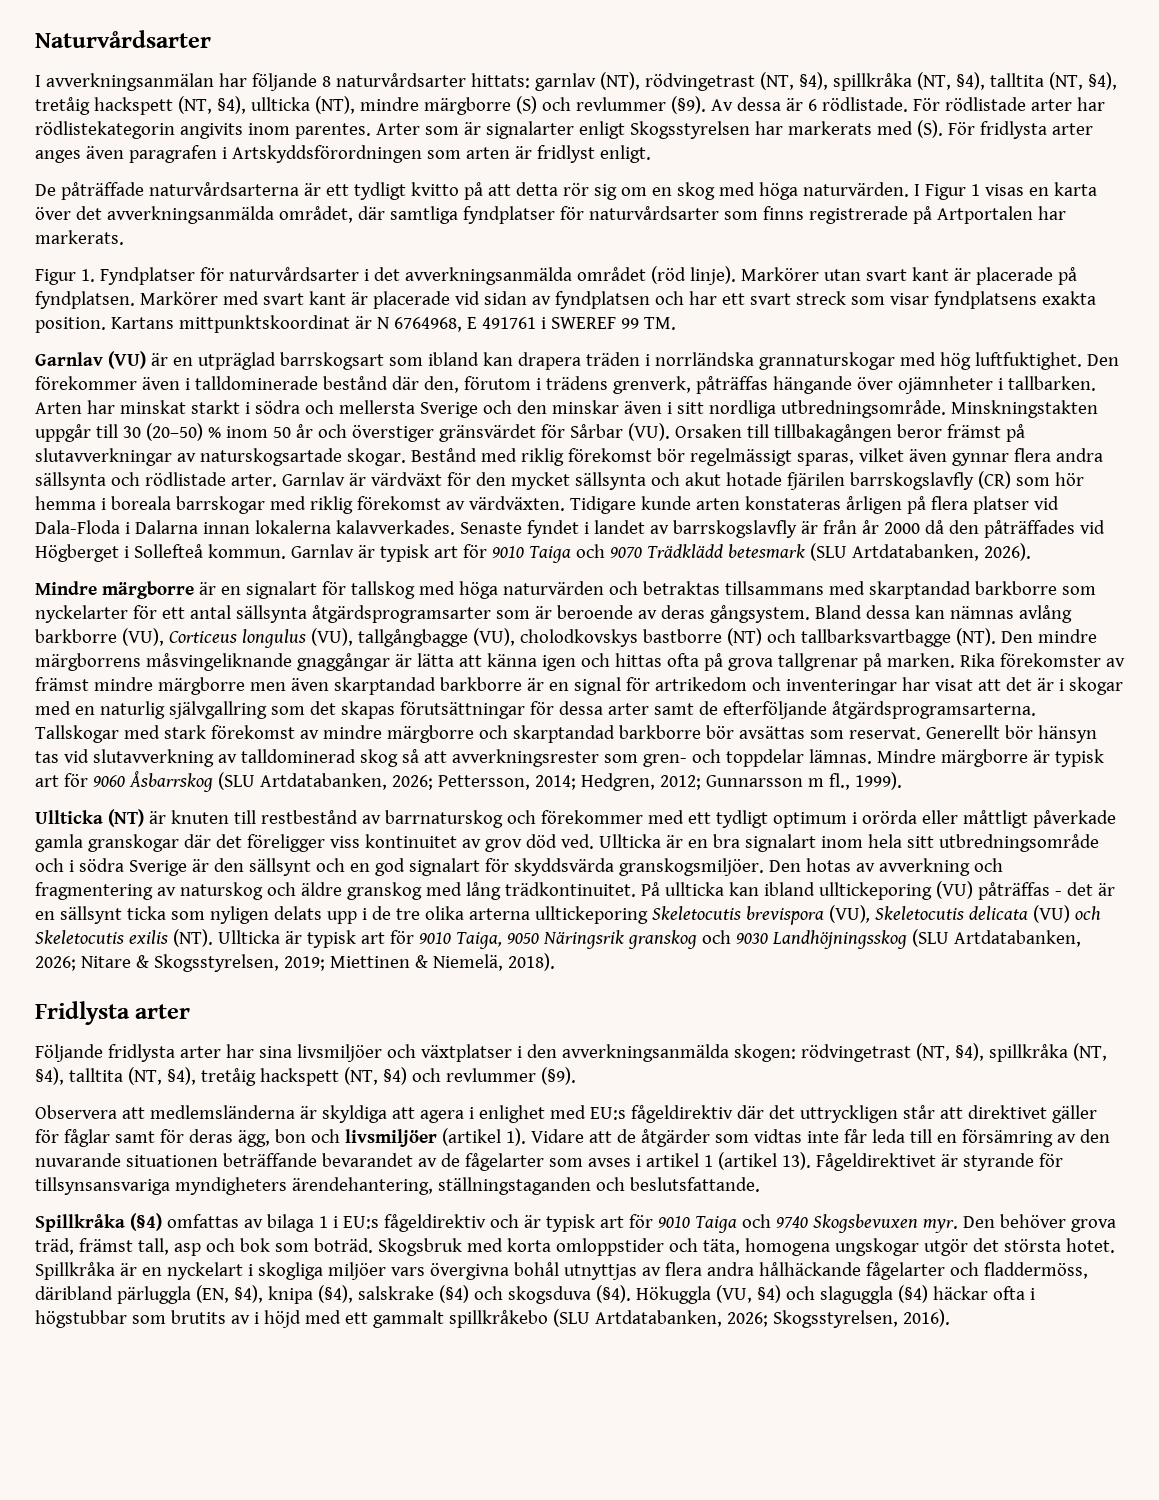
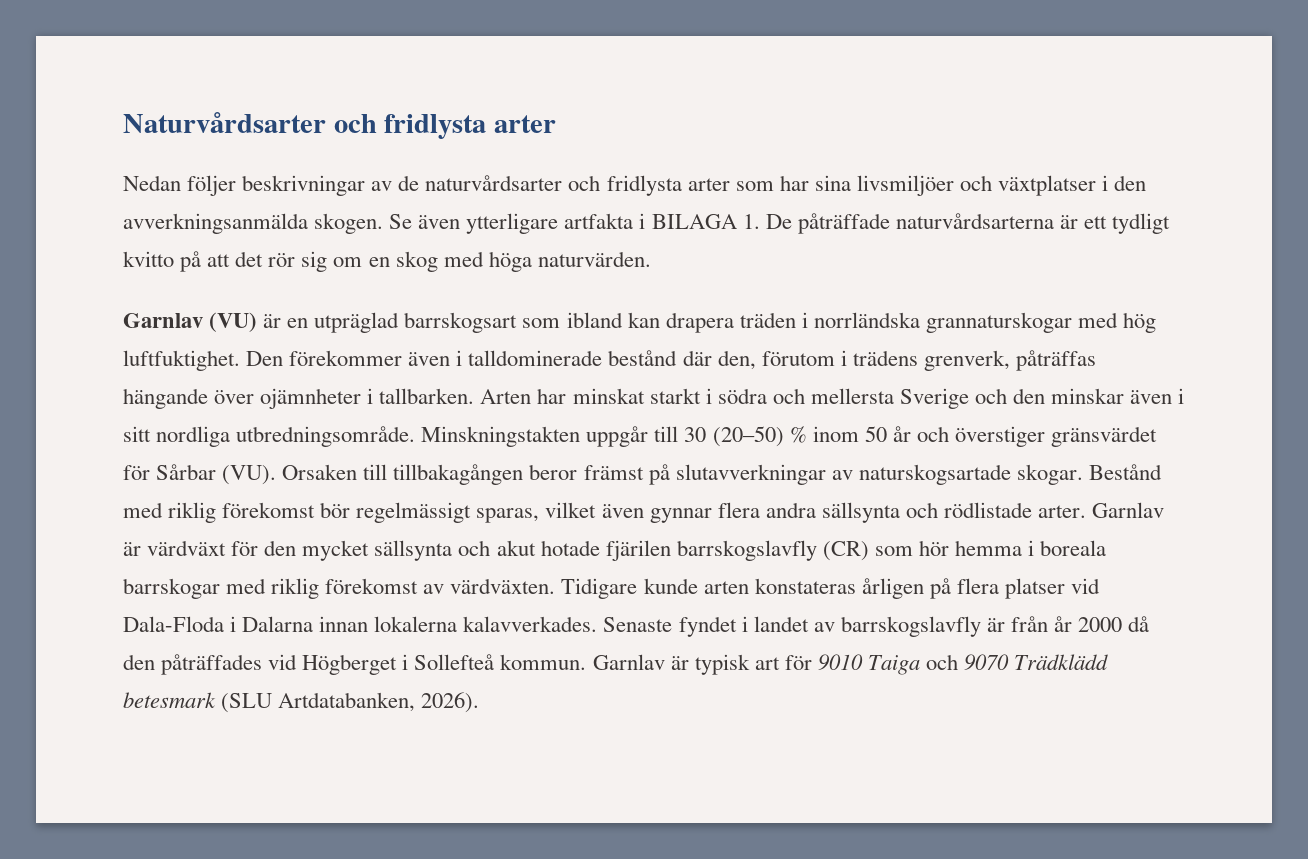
- Naturvårdsarter
- I avverkningsanmälan har följande 8 naturvårdsarter hittats: garnlav (NT), rödvingetrast (NT, §4), spillkråka (NT, §4), talltita (NT, §4), tretåig hackspett (NT, §4), ullticka (NT), mindre märgborre (S) och revlummer (§9). Av dessa är 6 rödlistade. För rödlistade arter har rödlistekategorin angivits inom parentes. Arter som är signalarter enligt Skogsstyrelsen har markerats med (S). För fridlysta arter anges även paragrafen i Artskyddsförordningen som arten är fridlyst enligt.
- De påträffade naturvårdsarterna är ett tydligt kvitto på att detta rör sig om en skog med höga naturvärden. I Figur 1 visas en karta över det avverkningsanmälda området, där samtliga fyndplatser för naturvårdsarter som finns registrerade på Artportalen har markerats.
- Figur 1. Fyndplatser för naturvårdsarter i det avverkningsanmälda området (röd linje). Markörer utan svart kant är placerade på fyndplatsen. Markörer med svart kant är placerade vid sidan av fyndplatsen och har ett svart streck som visar fyndplatsens exakta position. Kartans mittpunktskoordinat är N 6764968, E 491761 i SWEREF 99 TM.
+ Naturvårdsarter och fridlysta arter
+ Nedan följer beskrivningar av de naturvårdsarter och fridlysta arter som har sina livsmiljöer och växtplatser i den avverkningsanmälda skogen. Se även ytterligare artfakta i BILAGA 1. De påträffade naturvårdsarterna är ett tydligt kvitto på att det rör sig om en skog med höga naturvärden.
- Mindre märgborre är en signalart för tallskog med höga naturvärden och betraktas tillsammans med skarptandad barkborre som nyckelarter för ett antal sällsynta åtgärdsprogramsarter som är beroende av deras gångsystem. Bland dessa kan nämnas avlång barkborre (VU), Corticeus longulus (VU), tallgångbagge (VU), cholodkovskys bastborre (NT) och tallbarksvartbagge (NT). Den mindre märgborrens måsvingeliknande gnaggångar är lätta att känna igen och hittas ofta på grova tallgrenar på marken. Rika förekomster av främst mindre märgborre men även skarptandad barkborre är en signal för artrikedom och inventeringar har visat att det är i skogar med en naturlig självgallring som det skapas förutsättningar för dessa arter samt de efterföljande åtgärdsprogramsarterna. Tallskogar med stark förekomst av mindre märgborre och skarptandad barkborre bör avsättas som reservat. Generellt bör hänsyn tas vid slutavverkning av talldominerad skog så att avverkningsrester som gren- och toppdelar lämnas. Mindre märgborre är typisk art för 9060 Åsbarrskog (SLU Artdatabanken, 2026; Pettersson, 2014; Hedgren, 2012; Gunnarsson m fl., 1999).
- Ullticka (NT) är knuten till restbestånd av barrnaturskog och förekommer med ett tydligt optimum i orörda eller måttligt påverkade gamla granskogar där det föreligger viss kontinuitet av grov död ved. Ullticka är en bra signalart inom hela sitt utbredningsområde och i södra Sverige är den sällsynt och en god signalart för skyddsvärda granskogsmiljöer. Den hotas av avverkning och fragmentering av naturskog och äldre granskog med lång trädkontinuitet. På ullticka kan ibland ulltickeporing (VU) påträffas - det är en sällsynt ticka som nyligen delats upp i de tre olika arterna ulltickeporing Skeletocutis brevispora (VU), Skeletocutis delicata (VU) och Skeletocutis exilis (NT). Ullticka är typisk art för 9010 Taiga, 9050 Näringsrik granskog och 9030 Landhöjningsskog (SLU Artdatabanken, 2026; Nitare & Skogsstyrelsen, 2019; Miettinen & Niemelä, 2018).
- Fridlysta arter
- Följande fridlysta arter har sina livsmiljöer och växtplatser i den avverkningsanmälda skogen: rödvingetrast (NT, §4), spillkråka (NT, §4), talltita (NT, §4), tretåig hackspett (NT, §4) och revlummer (§9).
- Observera att medlemsländerna är skyldiga att agera i enlighet med EU:s fågeldirektiv där det uttryckligen står att direktivet gäller för fåglar samt för deras ägg, bon och livsmiljöer (artikel 1). Vidare att de åtgärder som vidtas inte får leda till en försämring av den nuvarande situationen beträffande bevarandet av de fågelarter som avses i artikel 1 (artikel 13). Fågeldirektivet är styrande för tillsynsansvariga myndigheters ärendehantering, ställningstaganden och beslutsfattande.
- Spillkråka (§4) omfattas av bilaga 1 i EU:s fågeldirektiv och är typisk art för 9010 Taiga och 9740 Skogsbevuxen myr. Den behöver grova träd, främst tall, asp och bok som boträd. Skogsbruk med korta omloppstider och täta, homogena ungskogar utgör det största hotet. Spillkråka är en nyckelart i skogliga miljöer vars övergivna bohål utnyttjas av flera andra hålhäckande fågelarter och fladdermöss, däribland pärluggla (EN, §4), knipa (§4), salskrake (§4) och skogsduva (§4). Hökuggla (VU, §4) och slaguggla (§4) häckar ofta i högstubbar som brutits av i höjd med ett gammalt spillkråkebo (SLU Artdatabanken, 2026; Skogsstyrelsen, 2016).

